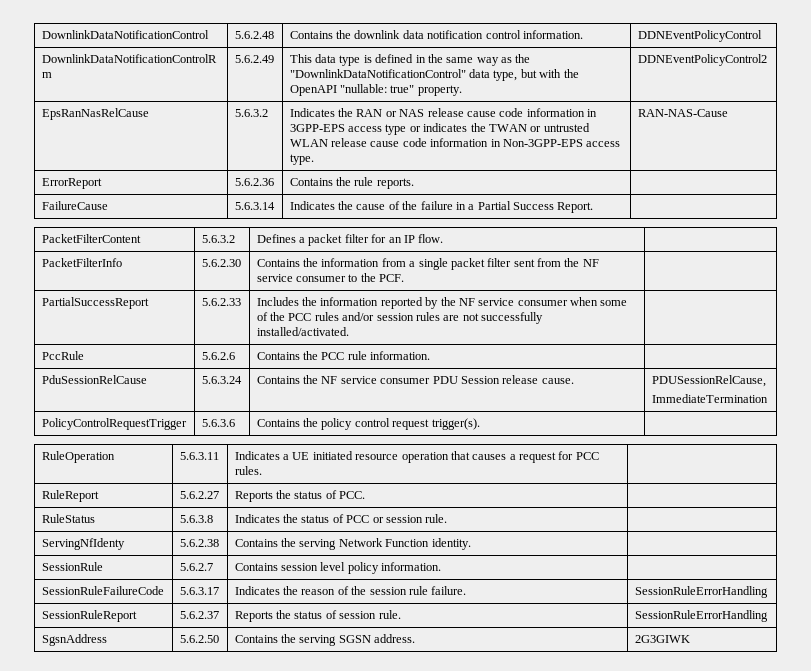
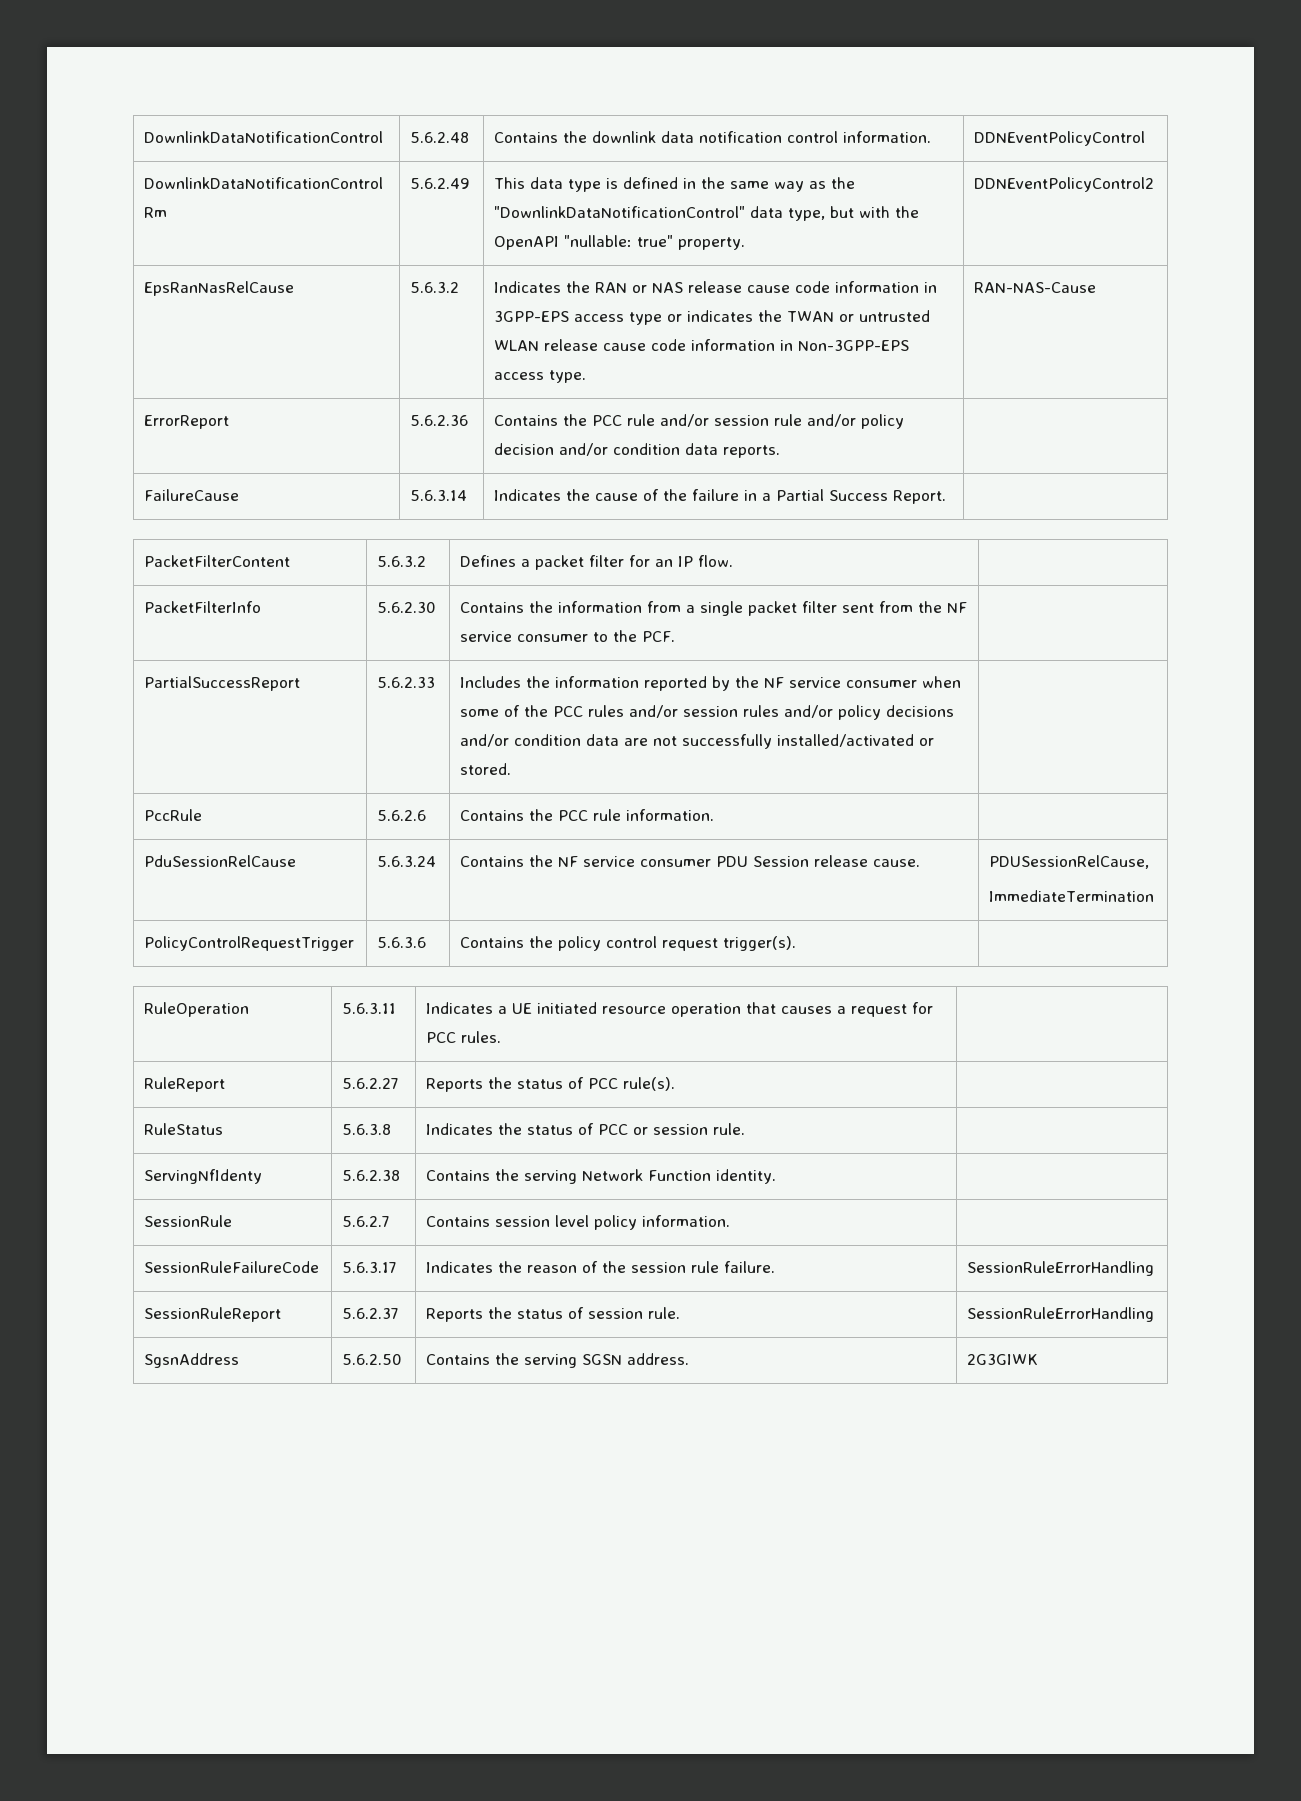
- ErrorReport | 5.6.2.36 | Contains the rule reports. |
+ ErrorReport | 5.6.2.36 | Contains the PCC rule and/or session rule and/or policy decision and/or condition data reports. |
- PartialSuccessReport | 5.6.2.33 | Includes the information reported by the NF service consumer when some of the PCC rules and/or session rules are not successfully installed/activated. |
+ PartialSuccessReport | 5.6.2.33 | Includes the information reported by the NF service consumer when some of the PCC rules and/or session rules and/or policy decisions and/or condition data are not successfully installed/activated or stored. |
- RuleReport | 5.6.2.27 | Reports the status of PCC. |
+ RuleReport | 5.6.2.27 | Reports the status of PCC rule(s). |

